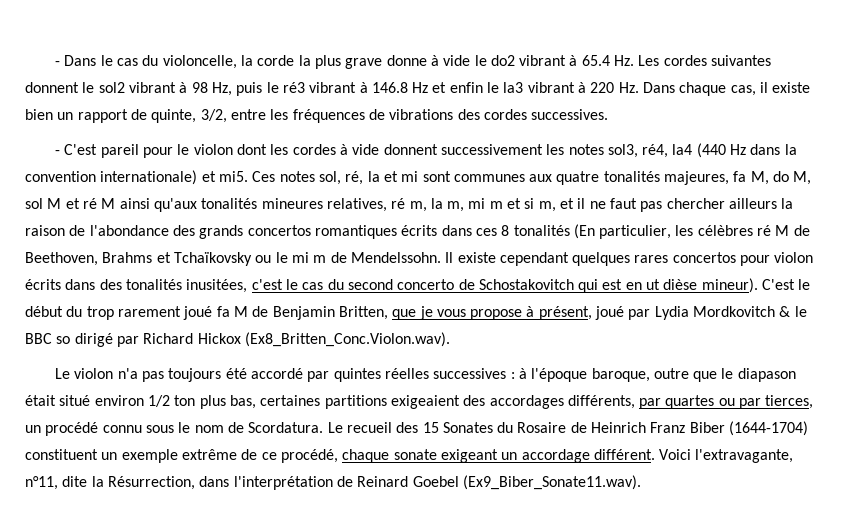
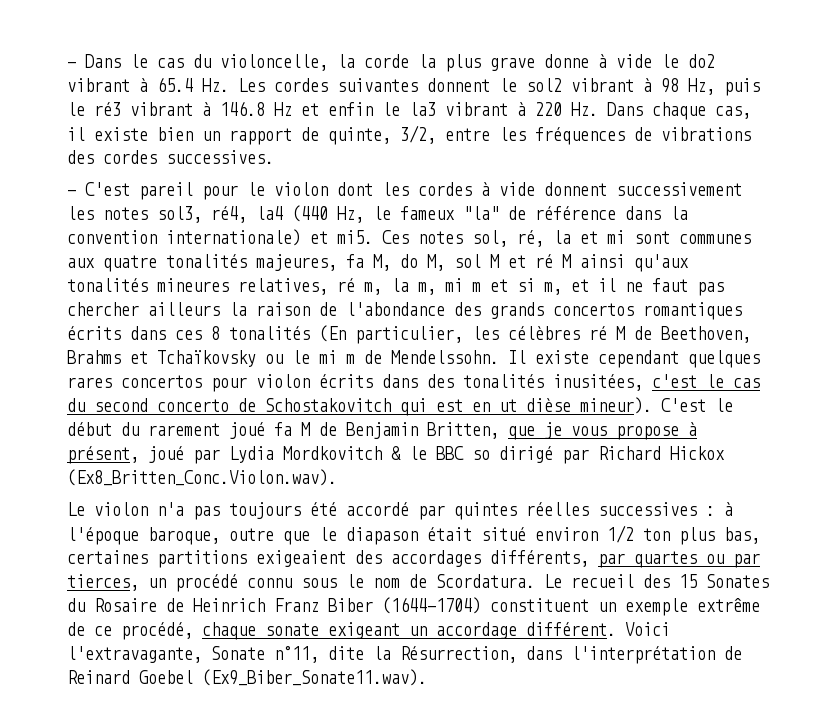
- - C'est pareil pour le violon dont les cordes à vide donnent successivement les notes sol3, ré4, la4 (440 Hz dans la convention internationale) et mi5.
+ - C'est pareil pour le violon dont les cordes à vide donnent successivement les notes sol3, ré4, la4 (440 Hz, le fameux "la" de référence dans la convention internationale) et mi5.
- C'est le début du trop rarement joué fa M de Benjamin Britten, que je vous propose à présent, joué par Lydia Mordkovitch & le BBC so dirigé par Richard Hickox (Ex8_Britten_Conc.Violon.wav).
+ C'est le début du rarement joué fa M de Benjamin Britten, que je vous propose à présent, joué par Lydia Mordkovitch & le BBC so dirigé par Richard Hickox (Ex8_Britten_Conc.Violon.wav).
- Voici l'extravagante, n°11, dite la Résurrection, dans l'interprétation de Reinard Goebel (Ex9_Biber_Sonate11.wav).
+ Voici l'extravagante, Sonate n°11, dite la Résurrection, dans l'interprétation de Reinard Goebel (Ex9_Biber_Sonate11.wav).

